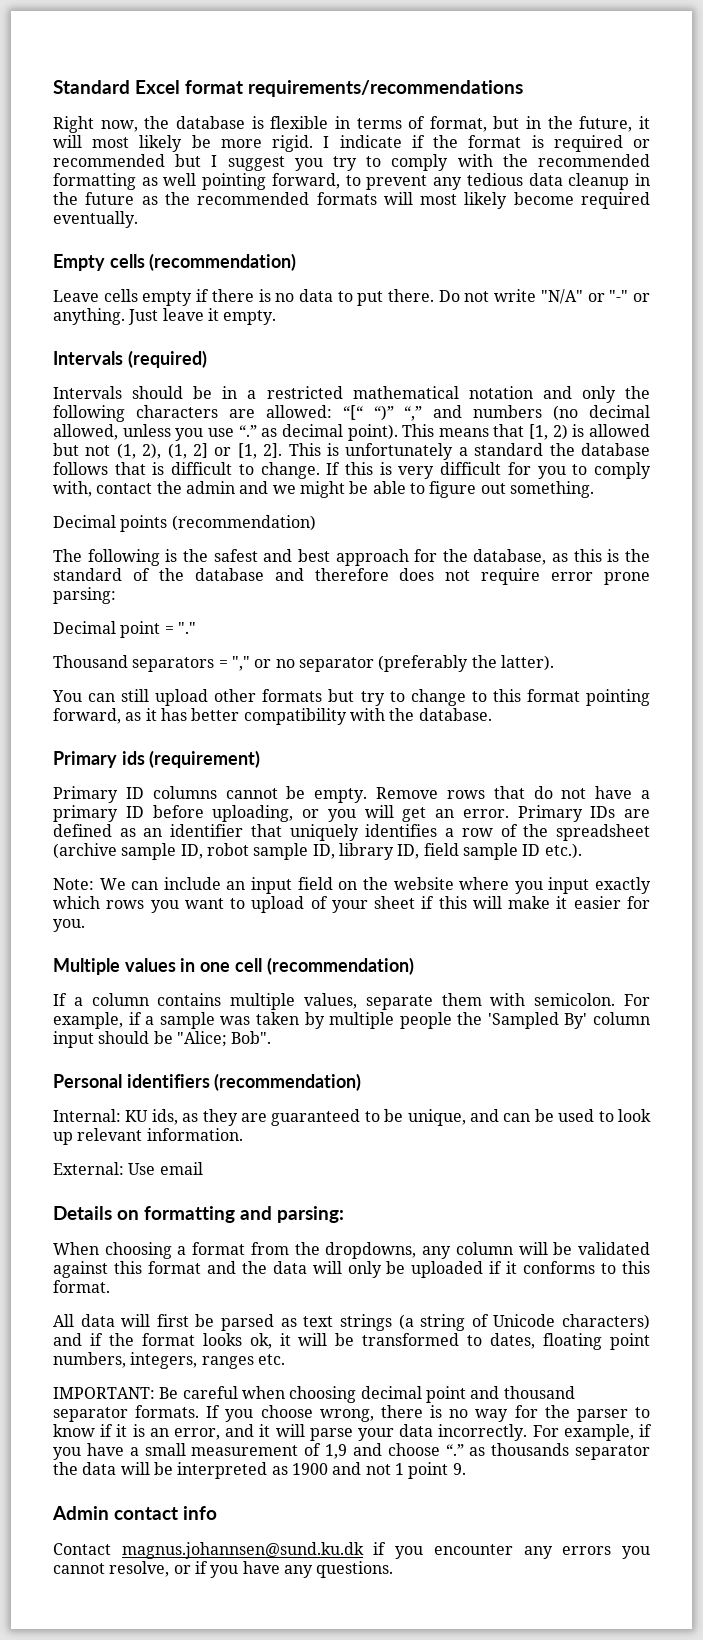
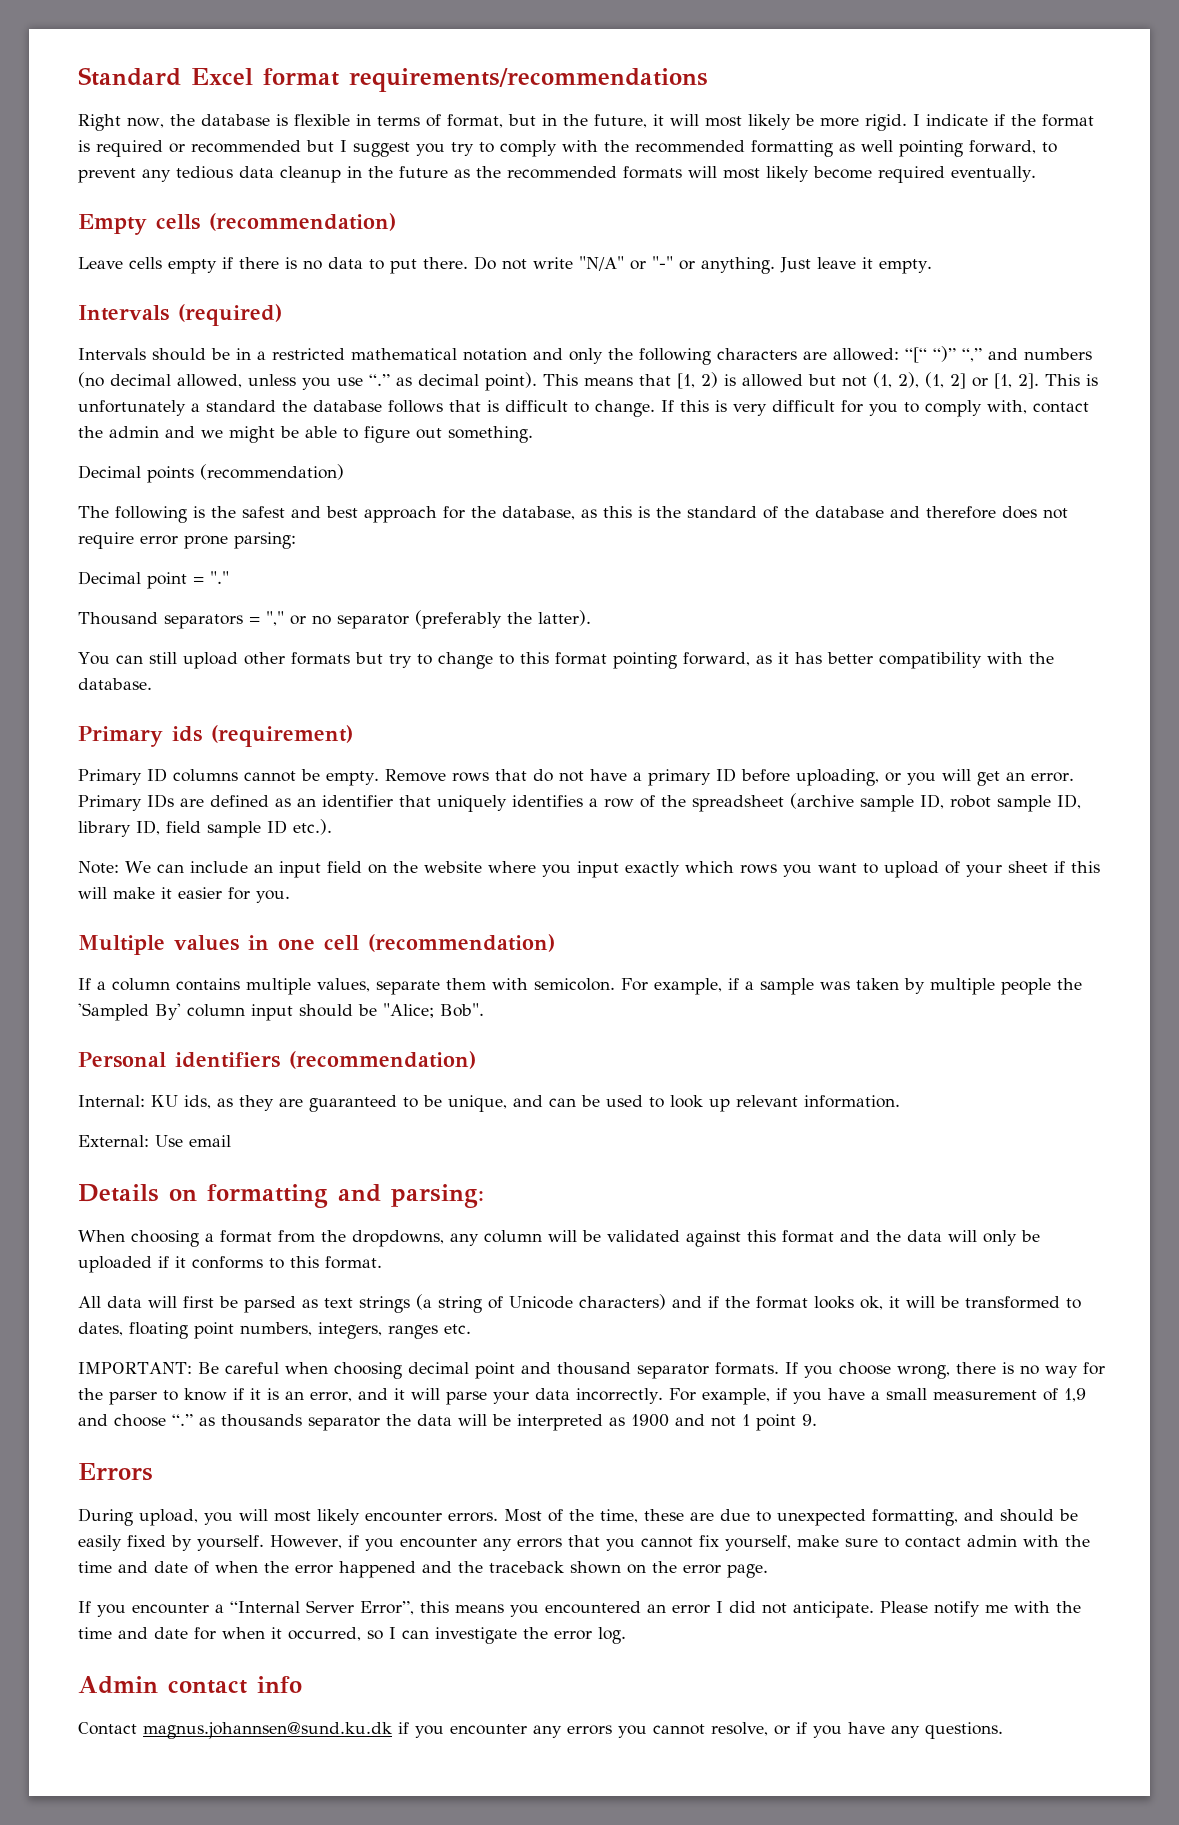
+ Errors
+ During upload, you will most likely encounter errors. Most of the time, these are due to unexpected formatting, and should be easily fixed by yourself. However, if you encounter any errors that you cannot fix yourself, make sure to contact admin with the time and date of when the error happened and the traceback shown on the error page.
+ If you encounter a “Internal Server Error”, this means you encountered an error I did not anticipate. Please notify me with the time and date for when it occurred, so I can investigate the error log.

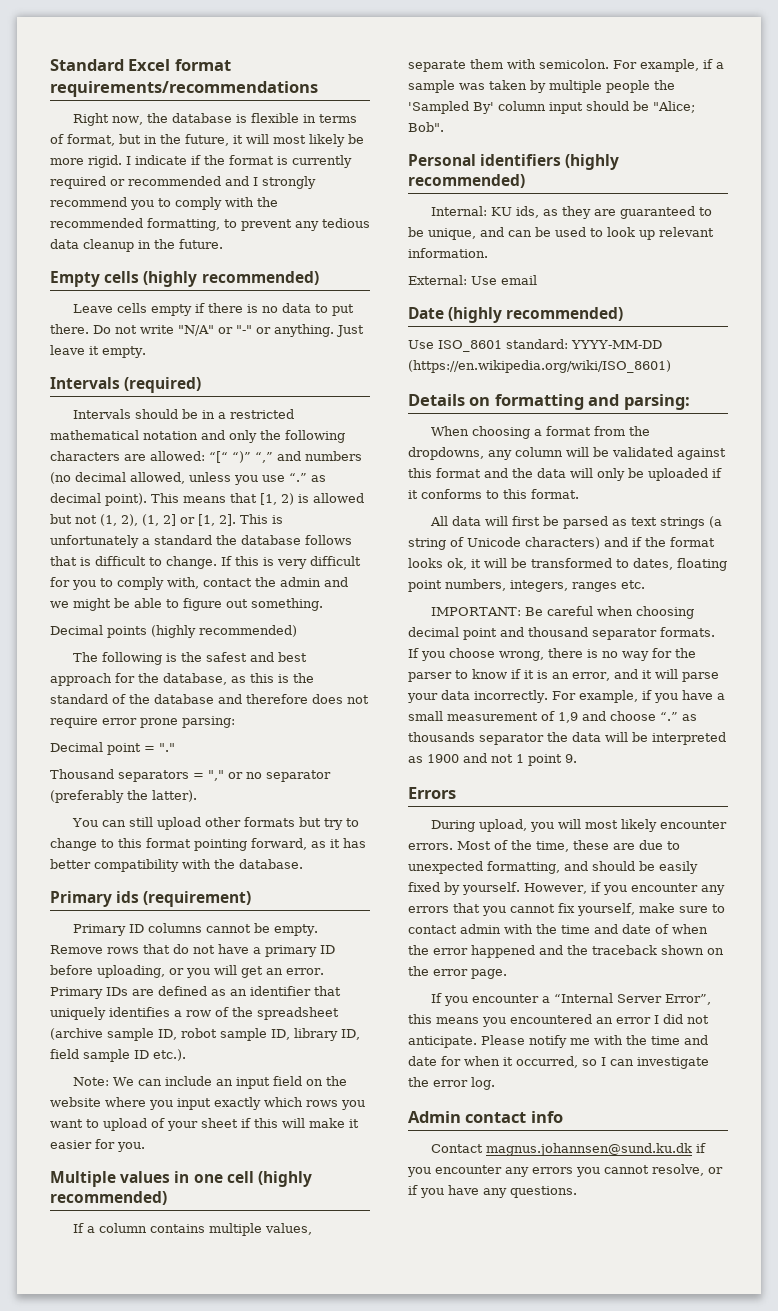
- I indicate if the format is required or recommended but I suggest you try to comply with the recommended formatting as well pointing forward, to prevent any tedious data cleanup in the future as the recommended formats will most likely become required eventually.
+ I indicate if the format is currently required or recommended and I strongly recommend you to comply with the recommended formatting, to prevent any tedious data cleanup in the future.
- Empty cells (recommendation)
+ Empty cells (highly recommended)
- Decimal points (recommendation)
+ Decimal points (highly recommended)
- Multiple values in one cell (recommendation)
+ Multiple values in one cell (highly recommended)
- Personal identifiers (recommendation)
+ Personal identifiers (highly recommended)
+ Date (highly recommended)
+ Use ISO_8601 standard: YYYY-MM-DD (https://en.wikipedia.org/wiki/ISO_8601)

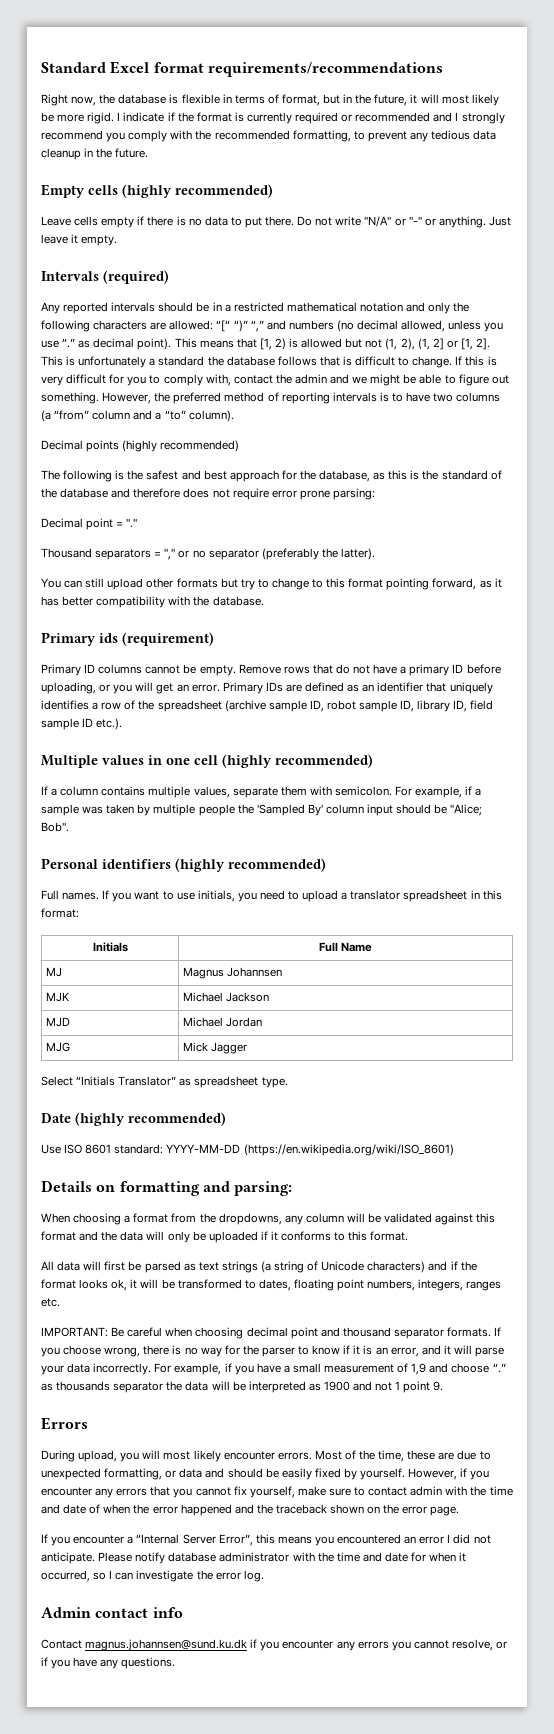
- I indicate if the format is currently required or recommended and I strongly recommend you to comply with the recommended formatting, to prevent any tedious data cleanup in the future.
+ I indicate if the format is currently required or recommended and I strongly recommend you comply with the recommended formatting, to prevent any tedious data cleanup in the future.
- Intervals should be in a restricted mathematical notation and only the following characters are allowed: “[“ “)” “,” and numbers (no decimal allowed, unless you use “.” as decimal point).
+ Any reported intervals should be in a restricted mathematical notation and only the following characters are allowed: “[“ “)” “,” and numbers (no decimal allowed, unless you use “.” as decimal point).
+ However, the preferred method of reporting intervals is to have two columns (a “from” column and a “to” column).
- Note: We can include an input field on the website where you input exactly which rows you want to upload of your sheet if this will make it easier for you.
- Internal: KU ids, as they are guaranteed to be unique, and can be used to look up relevant information.
- External: Use email
+ Full names. If you want to use initials, you need to upload a translator spreadsheet in this format:
+ Initials | Full Name
+ MJ | Magnus Johannsen
+ MJK | Michael Jackson
+ MJD | Michael Jordan
+ MJG | Mick Jagger
+ Select “Initials Translator” as spreadsheet type.
- Use ISO_8601 standard: YYYY-MM-DD (https://en.wikipedia.org/wiki/ISO_8601)
+ Use ISO 8601 standard: YYYY-MM-DD (https://en.wikipedia.org/wiki/ISO_8601)
- Most of the time, these are due to unexpected formatting, and should be easily fixed by yourself.
+ Most of the time, these are due to unexpected formatting, or data and should be easily fixed by yourself.
- Please notify me with the time and date for when it occurred, so I can investigate the error log.
+ Please notify database administrator with the time and date for when it occurred, so I can investigate the error log.

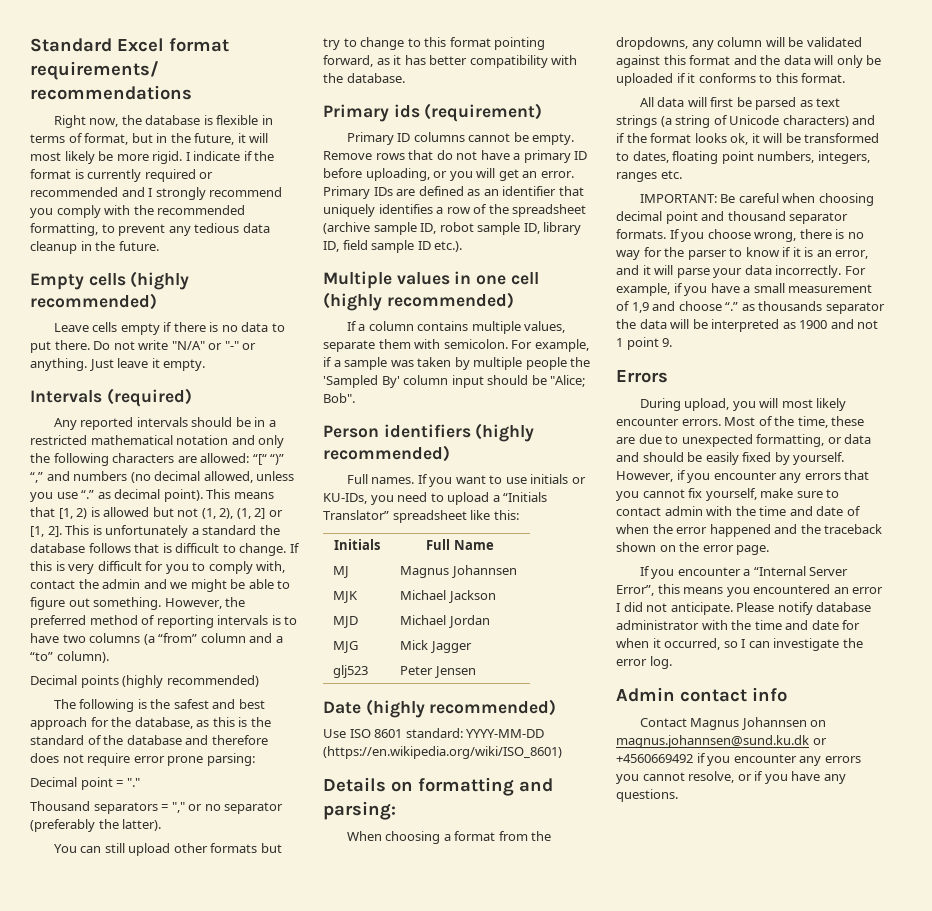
- Personal identifiers (highly recommended)
+ Person identifiers (highly recommended)
- If you want to use initials, you need to upload a translator spreadsheet in this format:
+ If you want to use initials or KU-IDs, you need to upload a “Initials Translator” spreadsheet like this:
- Select “Initials Translator” as spreadsheet type.
+ glj523 | Peter Jensen
- Contact magnus.johannsen@sund.ku.dk if you encounter any errors you cannot resolve, or if you have any questions.
+ Contact Magnus Johannsen on magnus.johannsen@sund.ku.dk or +4560669492 if you encounter any errors you cannot resolve, or if you have any questions.

